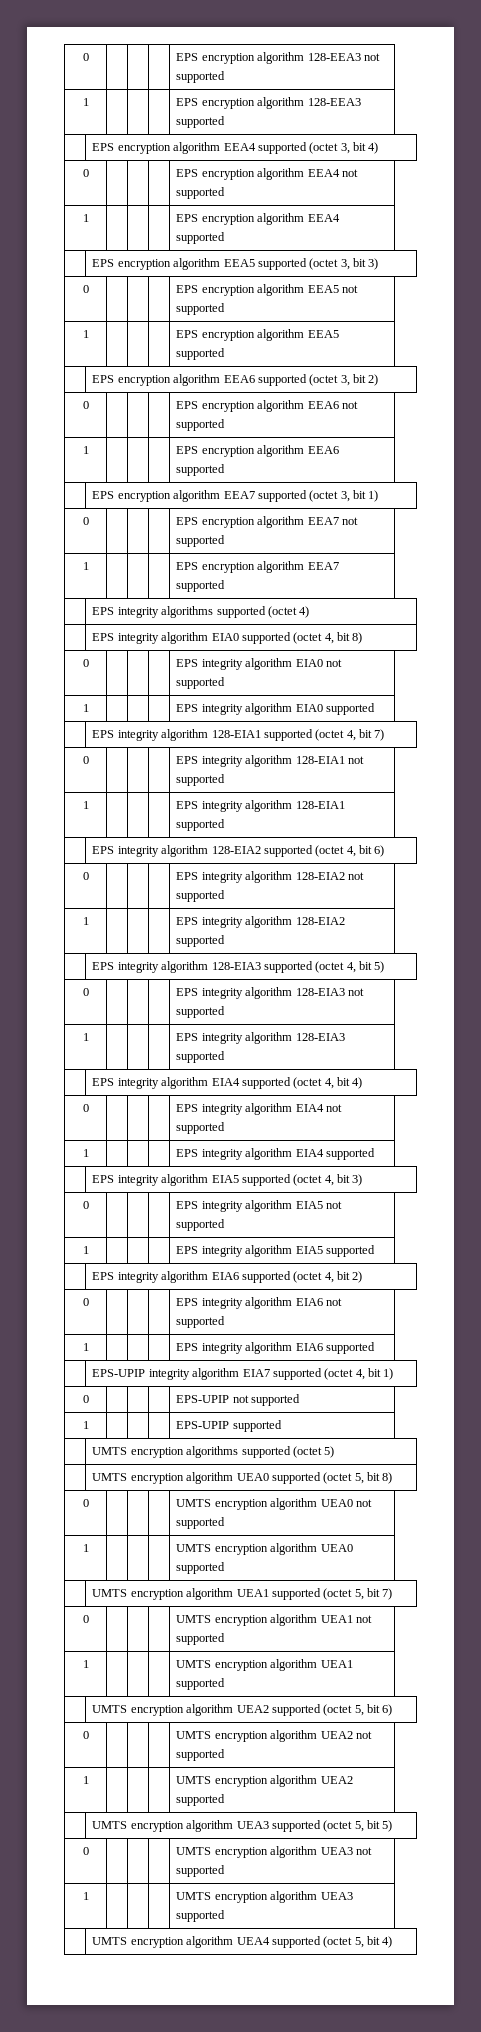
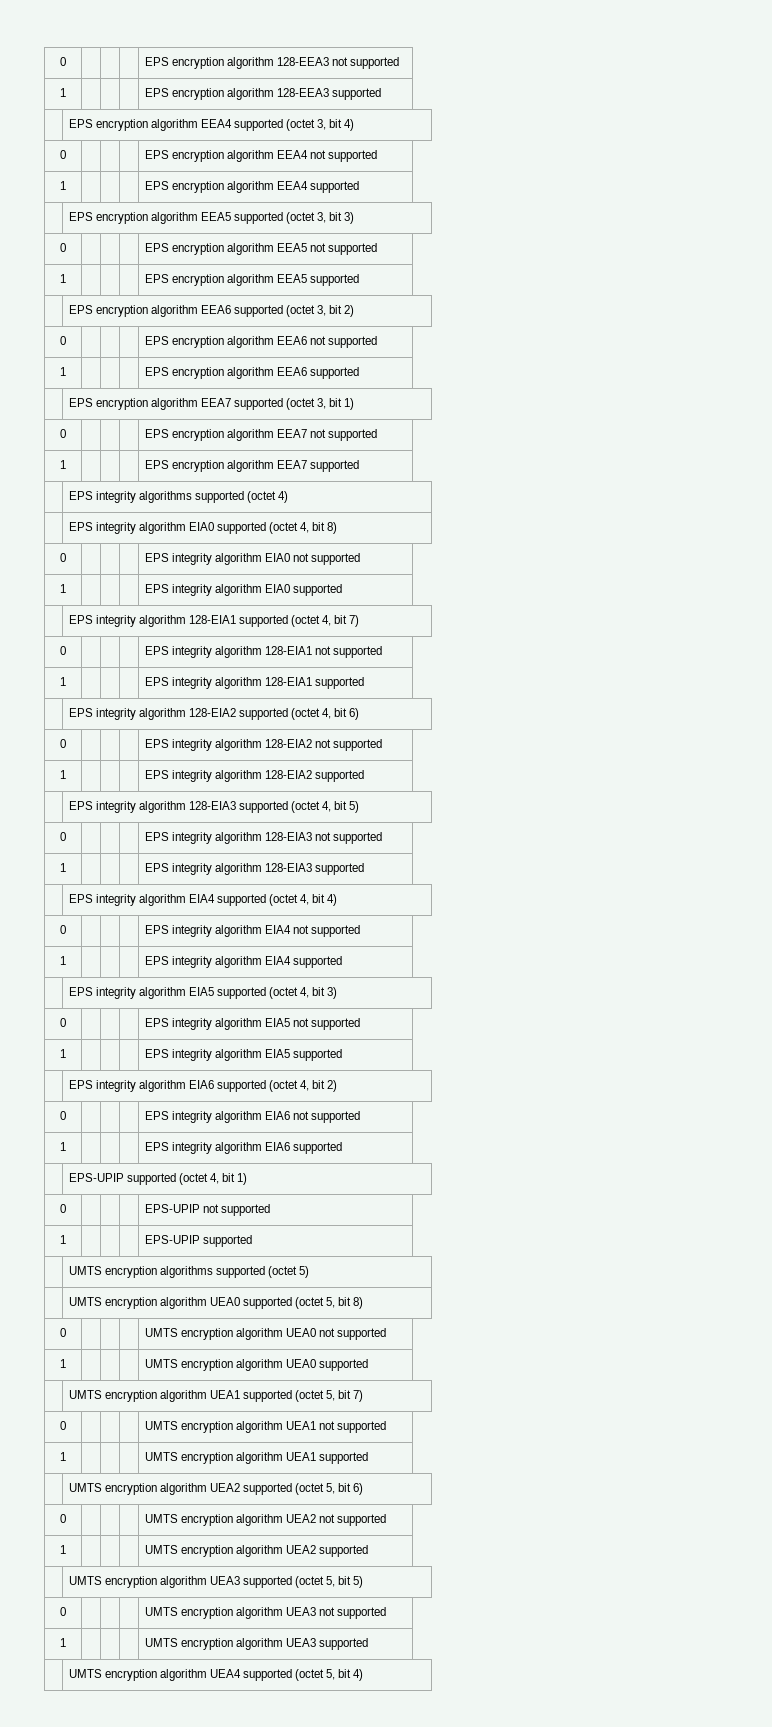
- | EPS-UPIP integrity algorithm EIA7 supported (octet 4, bit 1)
+ | EPS-UPIP supported (octet 4, bit 1)

